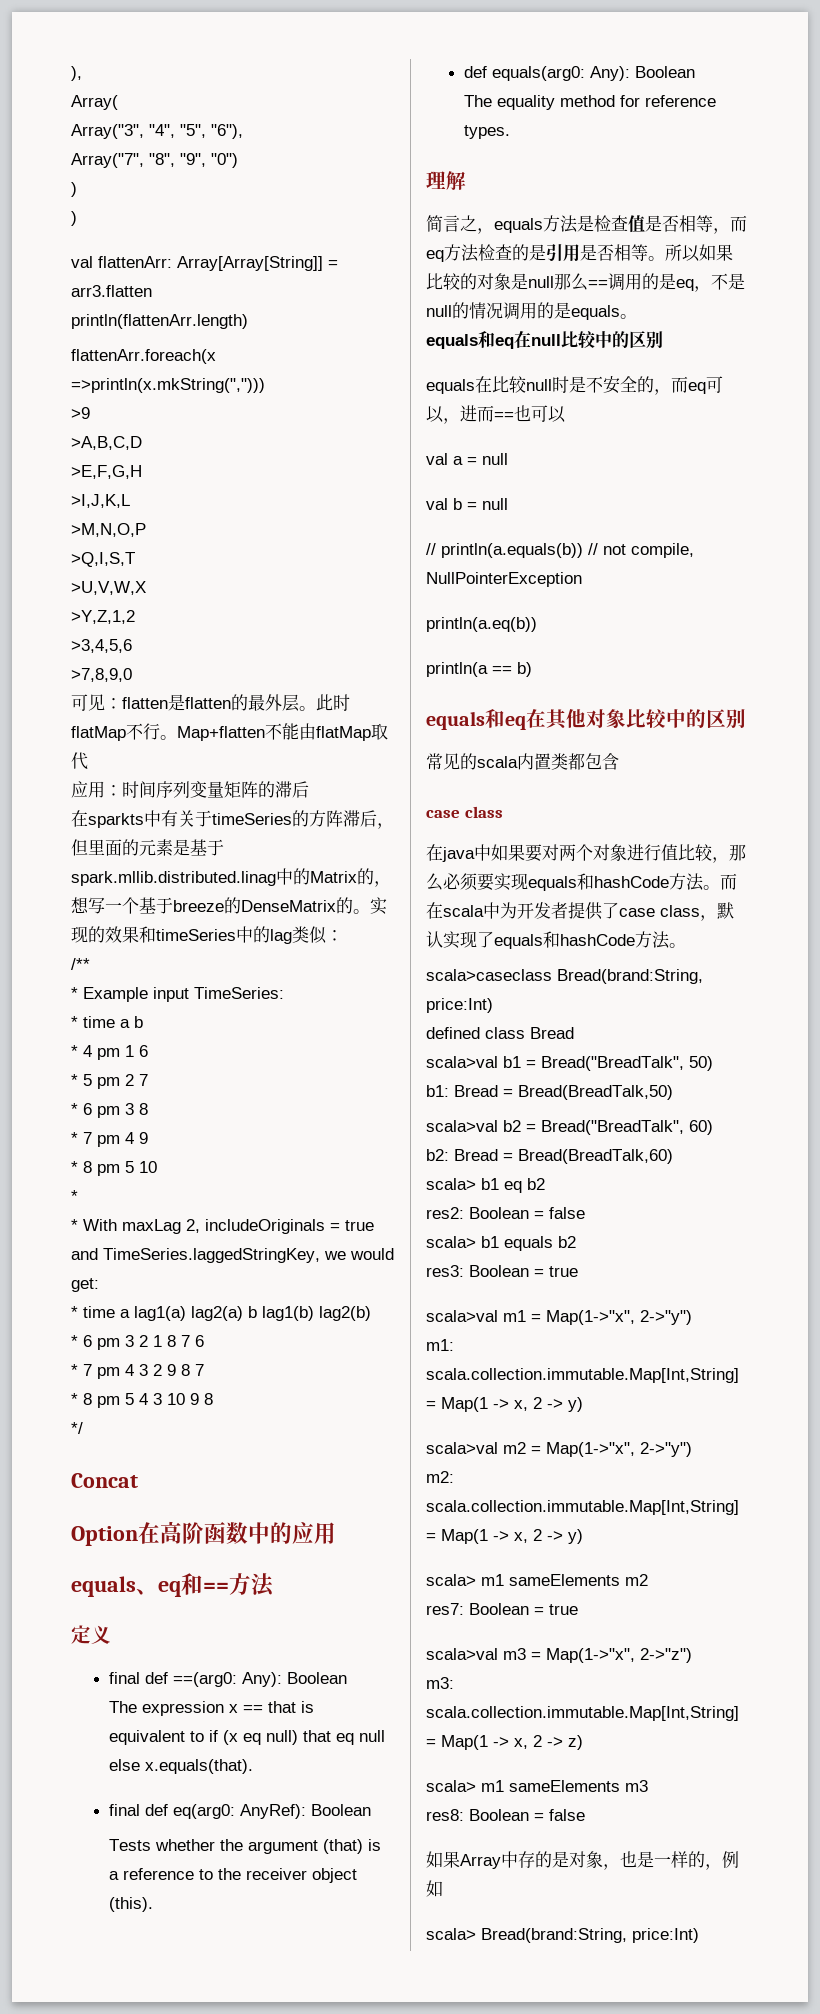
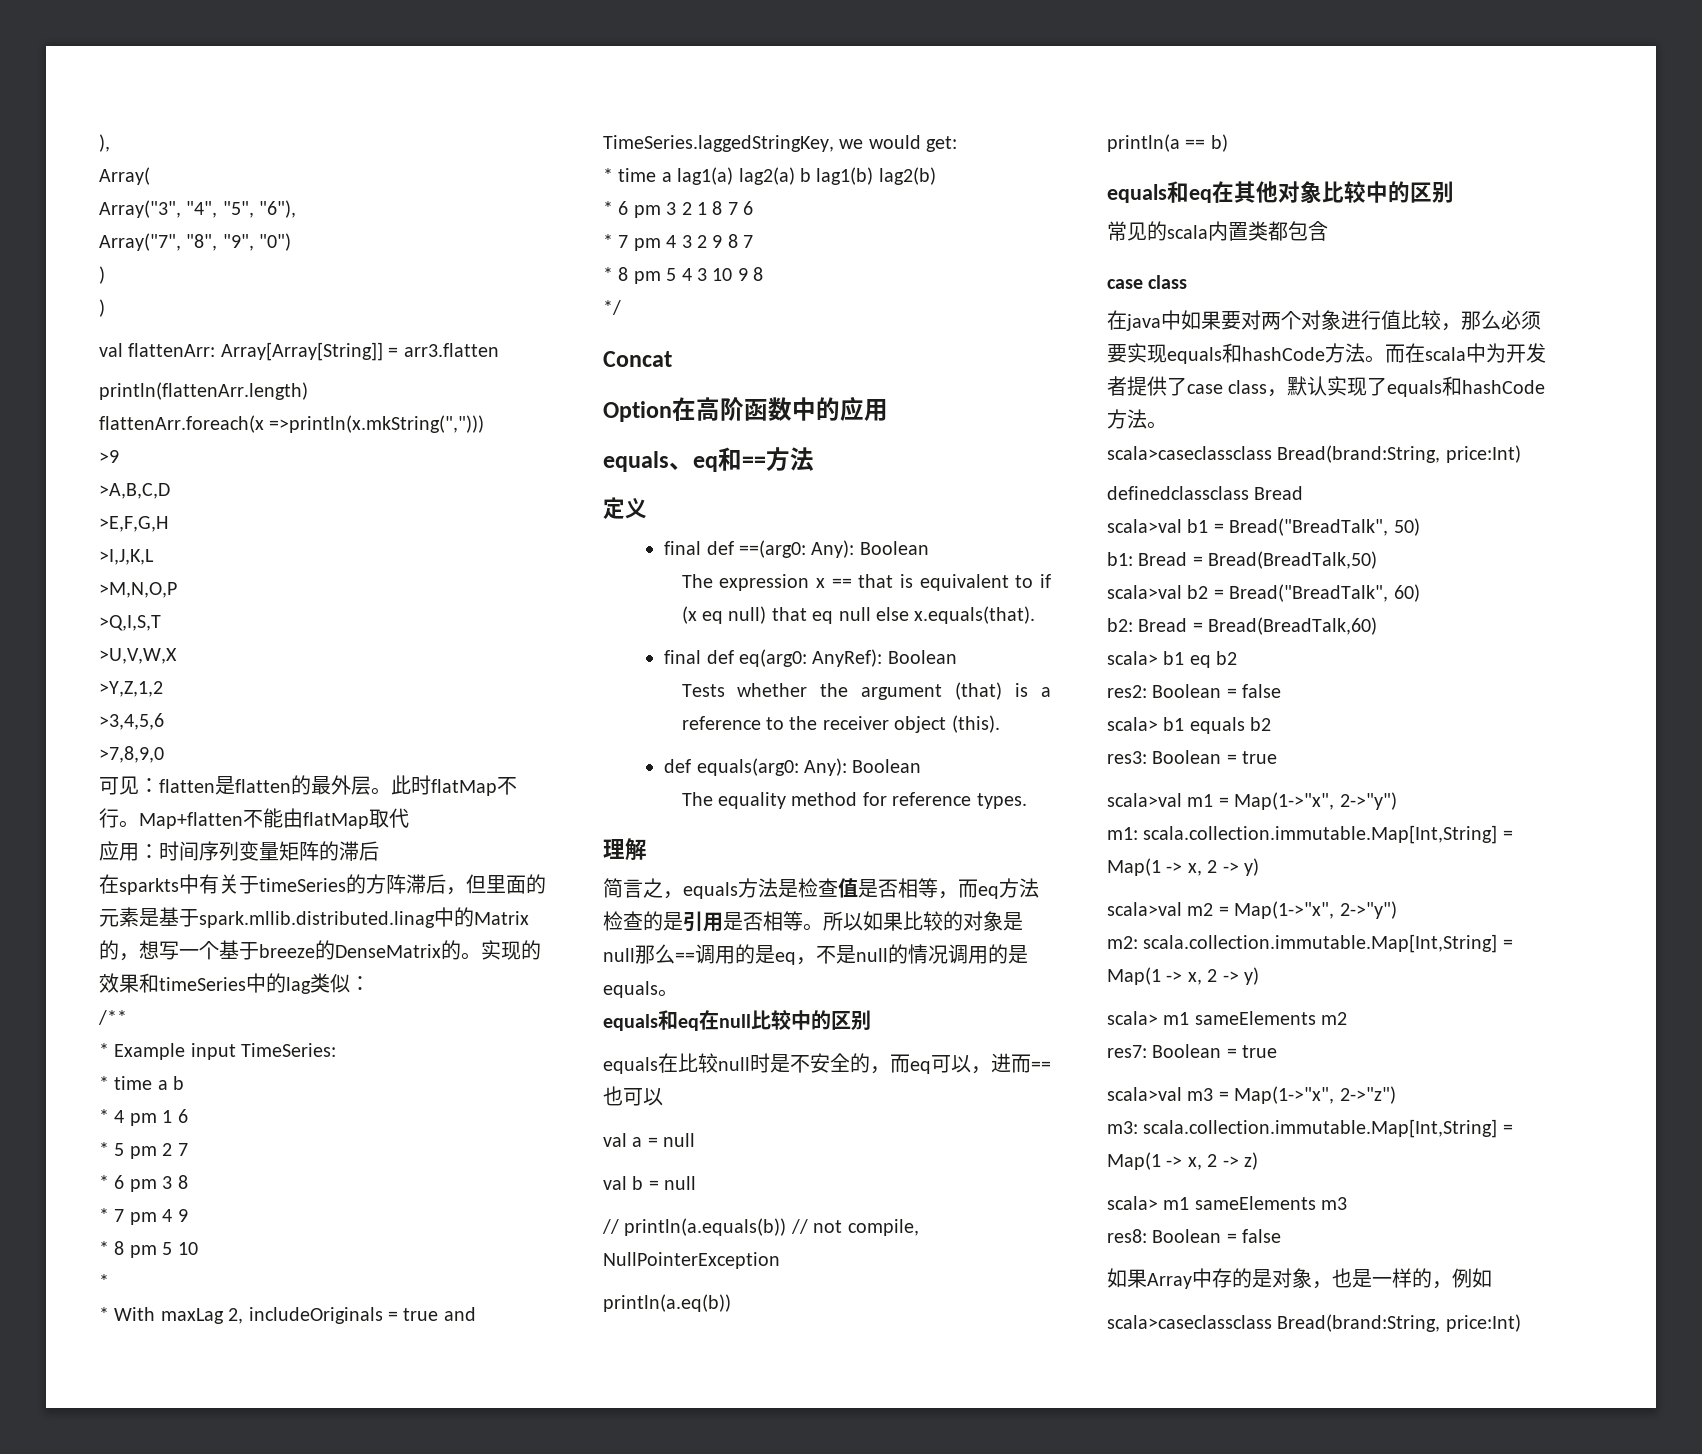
  而在scala中为开发者提供了case class，默认实现了equals和hashCode方法。
- scala>caseclass Bread(brand:String, price:Int)
+ scala>caseclassclass Bread(brand:String, price:Int)
- defined class Bread
+ definedclassclass Bread
  如果Array中存的是对象，也是一样的，例如
- scala> Bread(brand:String, price:Int)
+ scala>caseclassclass Bread(brand:String, price:Int)

